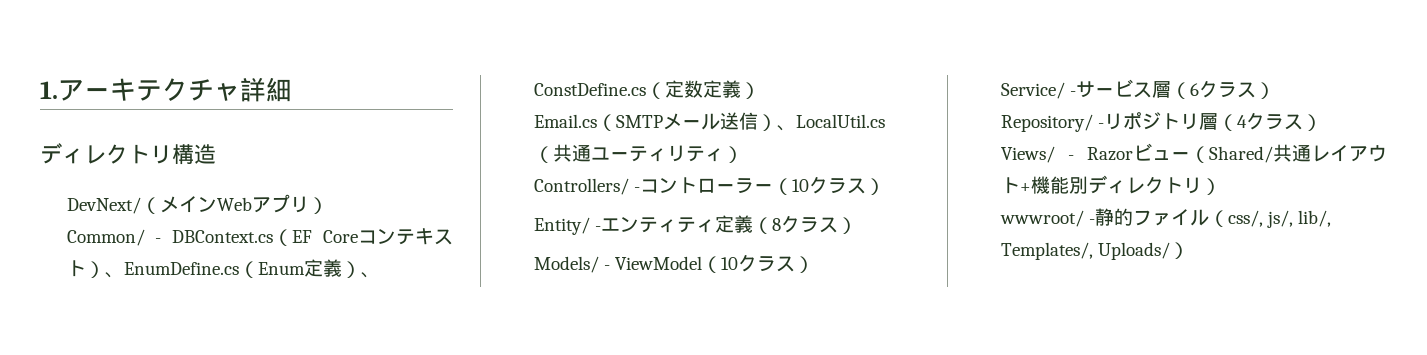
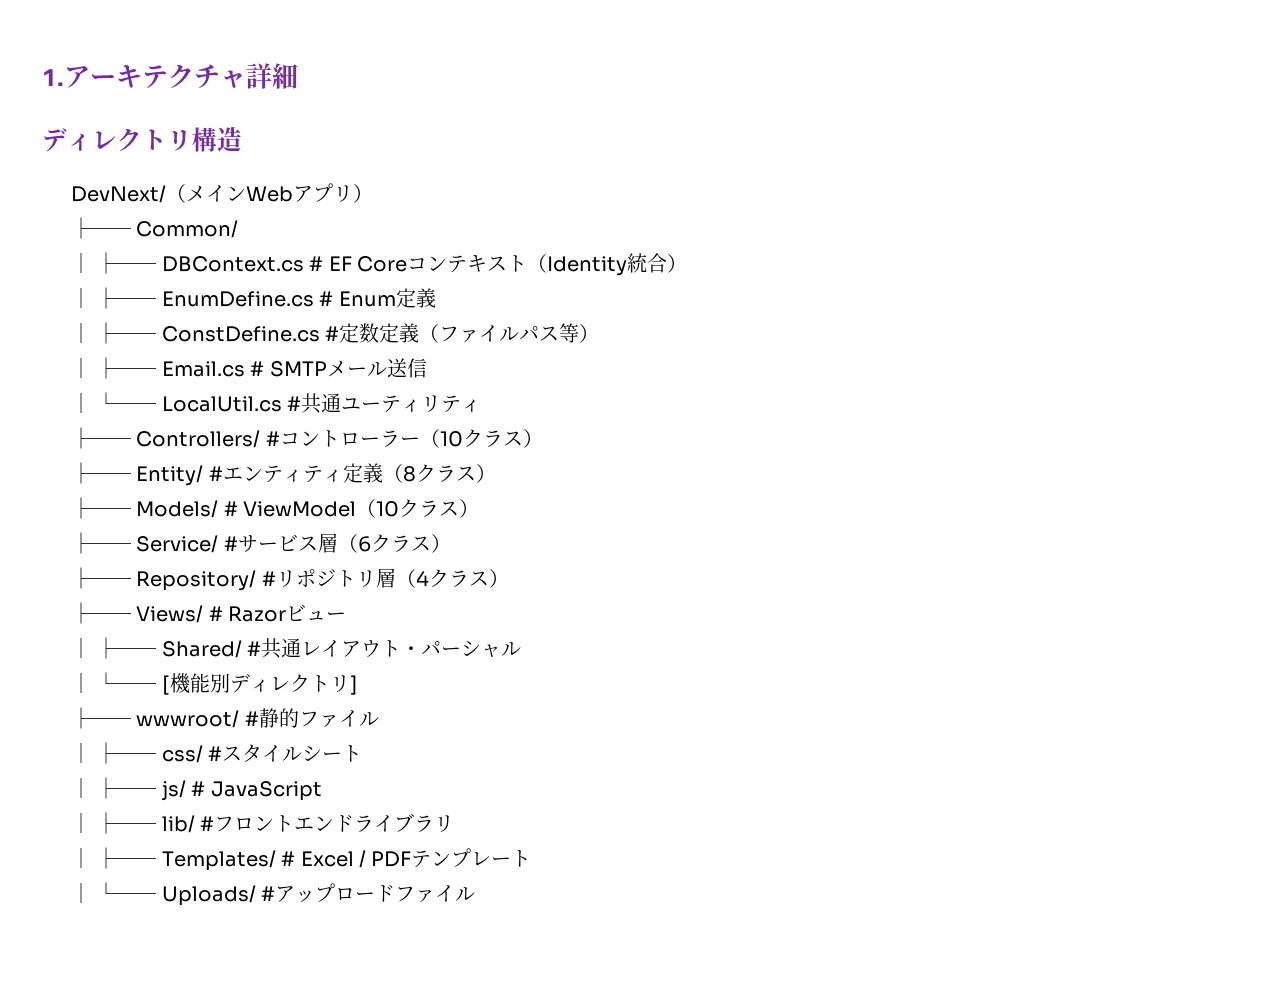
- Common/ - DBContext.cs（EF Coreコンテキスト）、EnumDefine.cs（Enum定義）、ConstDefine.cs（定数定義）
- Email.cs（SMTPメール送信）、LocalUtil.cs（共通ユーティリティ）
- Controllers/ -コントローラー（10クラス）
+ ├── Common/
+ │ ├── DBContext.cs # EF Coreコンテキスト（Identity統合）
+ │ ├── EnumDefine.cs # Enum定義
+ │ ├── ConstDefine.cs #定数定義（ファイルパス等）
+ │ ├── Email.cs # SMTPメール送信
+ │ └── LocalUtil.cs #共通ユーティリティ
+ ├── Controllers/ #コントローラー（10クラス）
- Entity/ -エンティティ定義（8クラス）
+ ├── Entity/ #エンティティ定義（8クラス）
- Models/ - ViewModel（10クラス）
+ ├── Models/ # ViewModel（10クラス）
- Service/ -サービス層（6クラス）
+ ├── Service/ #サービス層（6クラス）
- Repository/ -リポジトリ層（4クラス）
+ ├── Repository/ #リポジトリ層（4クラス）
- Views/ - Razorビュー（Shared/共通レイアウト+機能別ディレクトリ）
- wwwroot/ -静的ファイル（css/, js/, lib/, Templates/, Uploads/）
+ ├── Views/ # Razorビュー
+ │ ├── Shared/ #共通レイアウト・パーシャル
+ │ └── [機能別ディレクトリ]
+ ├── wwwroot/ #静的ファイル
+ │ ├── css/ #スタイルシート
+ │ ├── js/ # JavaScript
+ │ ├── lib/ #フロントエンドライブラリ
+ │ ├── Templates/ # Excel / PDFテンプレート
+ │ └── Uploads/ #アップロードファイル

